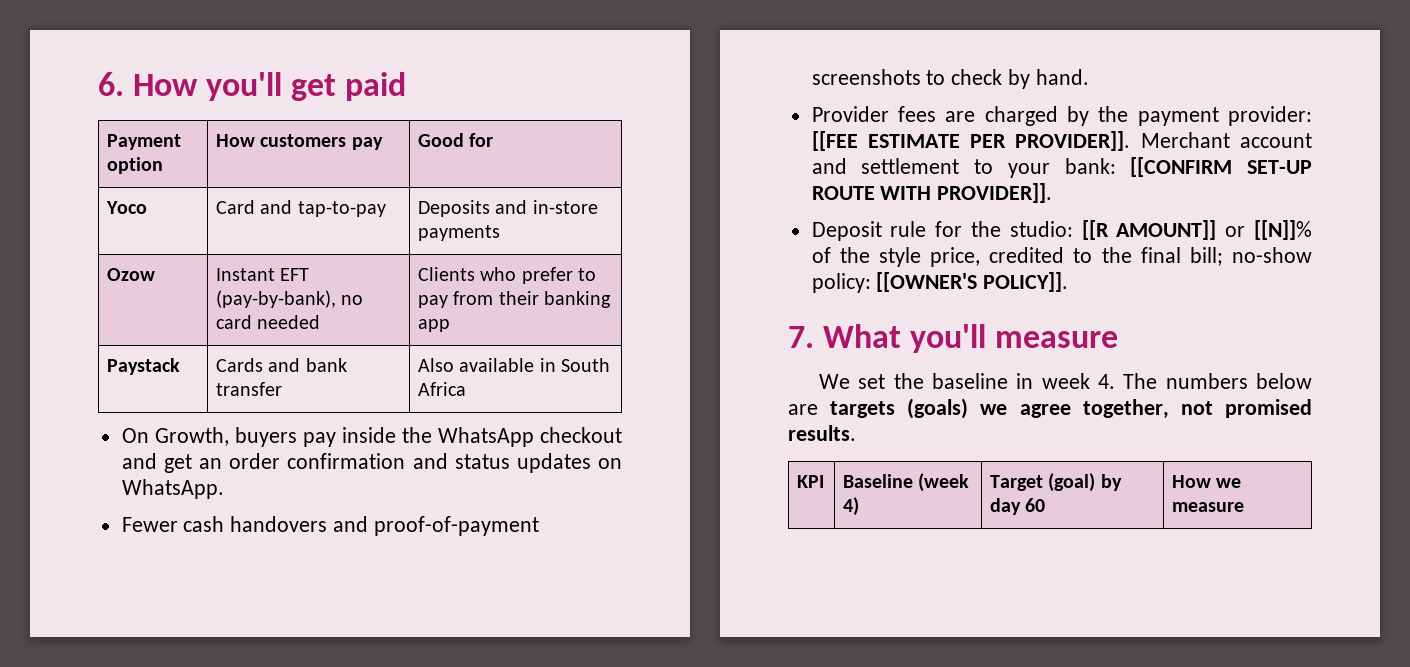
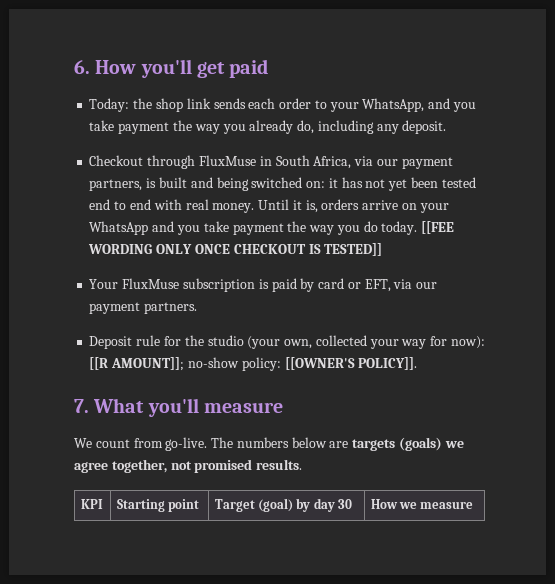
- Payment option | How customers pay | Good for
- Yoco | Card and tap-to-pay | Deposits and in-store payments
- Ozow | Instant EFT (pay-by-bank), no card needed | Clients who prefer to pay from their banking app
- Paystack | Cards and bank transfer | Also available in South Africa
- On Growth, buyers pay inside the WhatsApp checkout and get an order confirmation and status updates on WhatsApp.
- Fewer cash handovers and proof-of-payment screenshots to check by hand.
- Provider fees are charged by the payment provider: [[FEE ESTIMATE PER PROVIDER]]. Merchant account and settlement to your bank: [[CONFIRM SET-UP ROUTE WITH PROVIDER]].
- Deposit rule for the studio: [[R AMOUNT]] or [[N]]% of the style price, credited to the final bill; no-show policy: [[OWNER'S POLICY]].
+ Today: the shop link sends each order to your WhatsApp, and you take payment the way you already do, including any deposit.
+ Checkout through FluxMuse in South Africa, via our payment partners, is built and being switched on: it has not yet been tested end to end with real money. Until it is, orders arrive on your WhatsApp and you take payment the way you do today. [[FEE WORDING ONLY ONCE CHECKOUT IS TESTED]]
+ Your FluxMuse subscription is paid by card or EFT, via our payment partners.
+ Deposit rule for the studio (your own, collected your way for now): [[R AMOUNT]]; no-show policy: [[OWNER'S POLICY]].
- We set the baseline in week 4. The numbers below are targets (goals) we agree together, not promised results.
+ We count from go-live. The numbers below are targets (goals) we agree together, not promised results.
- KPI | Baseline (week 4) | Target (goal) by day 60 | How we measure
+ KPI | Starting point | Target (goal) by day 30 | How we measure

